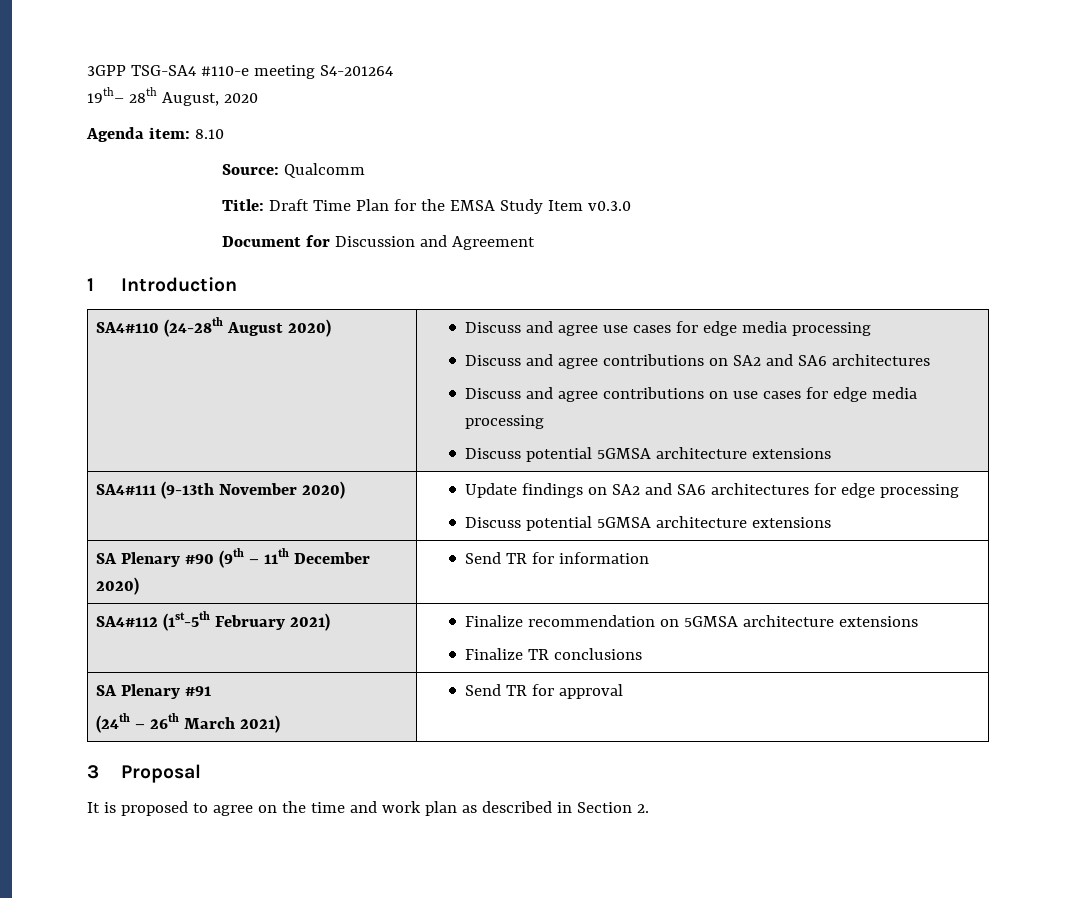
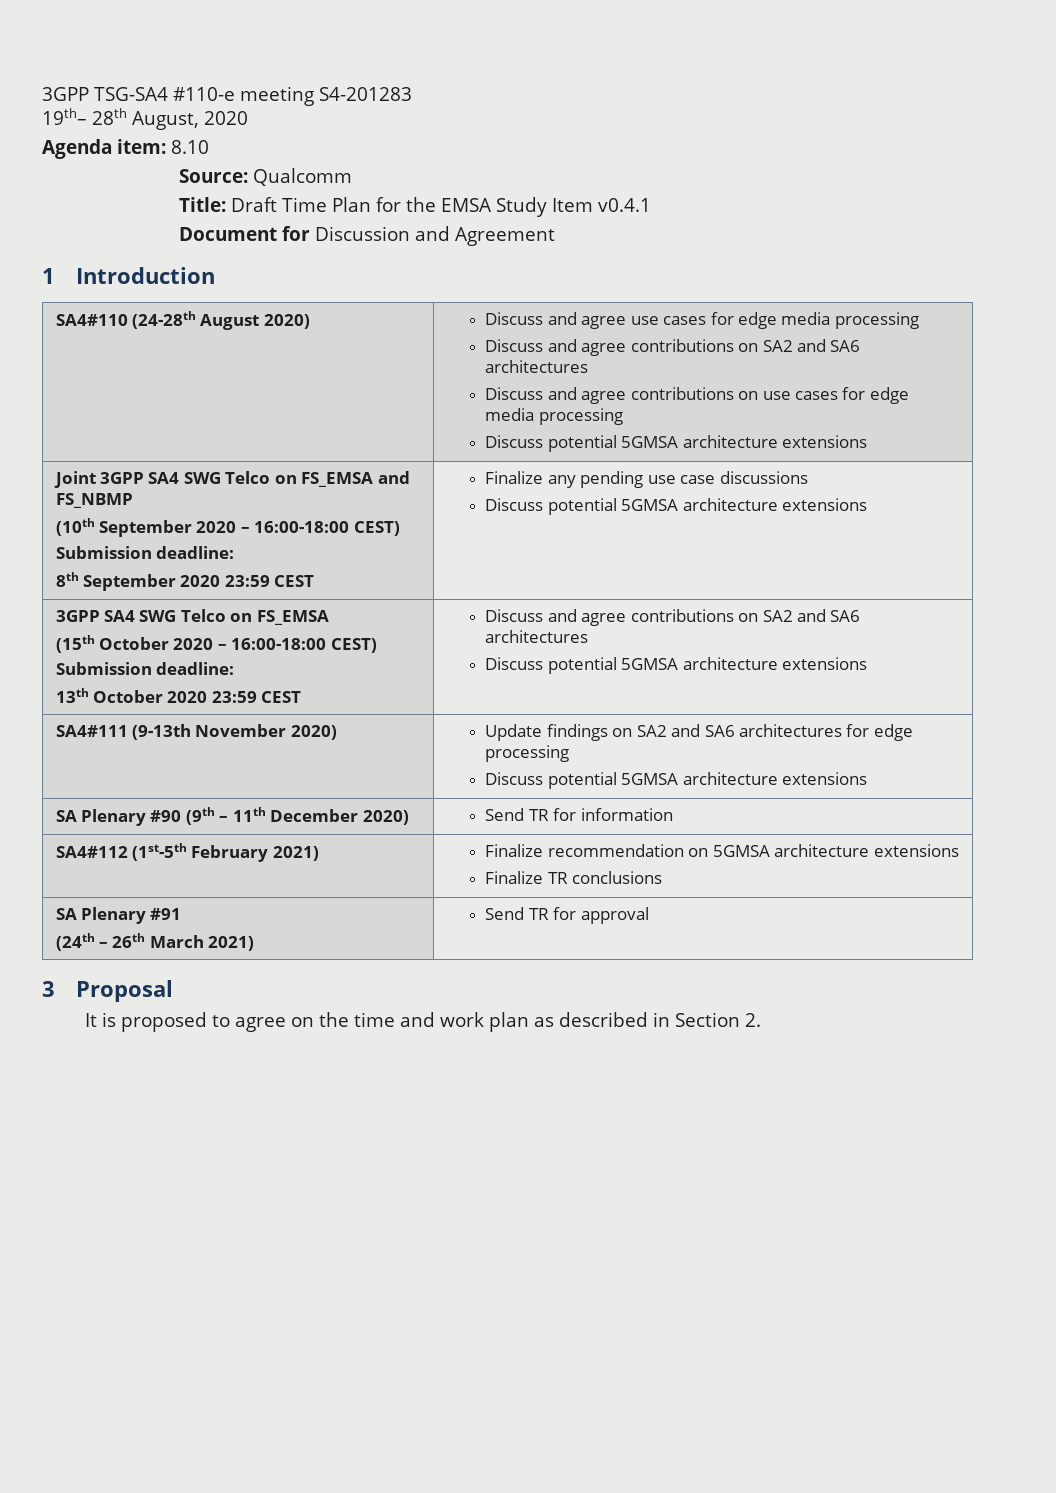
- 3GPP TSG-SA4 #110-e meeting S4-201264
+ 3GPP TSG-SA4 #110-e meeting S4-201283
- Title: Draft Time Plan for the EMSA Study Item v0.3.0
+ Title: Draft Time Plan for the EMSA Study Item v0.4.1
+ Joint 3GPP SA4 SWG Telco on FS_EMSA and FS_NBMP
+ (10th September 2020 – 16:00-18:00 CEST)
+ Submission deadline:
+ 8th September 2020 23:59 CEST | Finalize any pending use case discussions
+ Discuss potential 5GMSA architecture extensions
+ 3GPP SA4 SWG Telco on FS_EMSA
+ (15th October 2020 – 16:00-18:00 CEST)
+ Submission deadline:
+ 13th October 2020 23:59 CEST | Discuss and agree contributions on SA2 and SA6 architectures
+ Discuss potential 5GMSA architecture extensions

